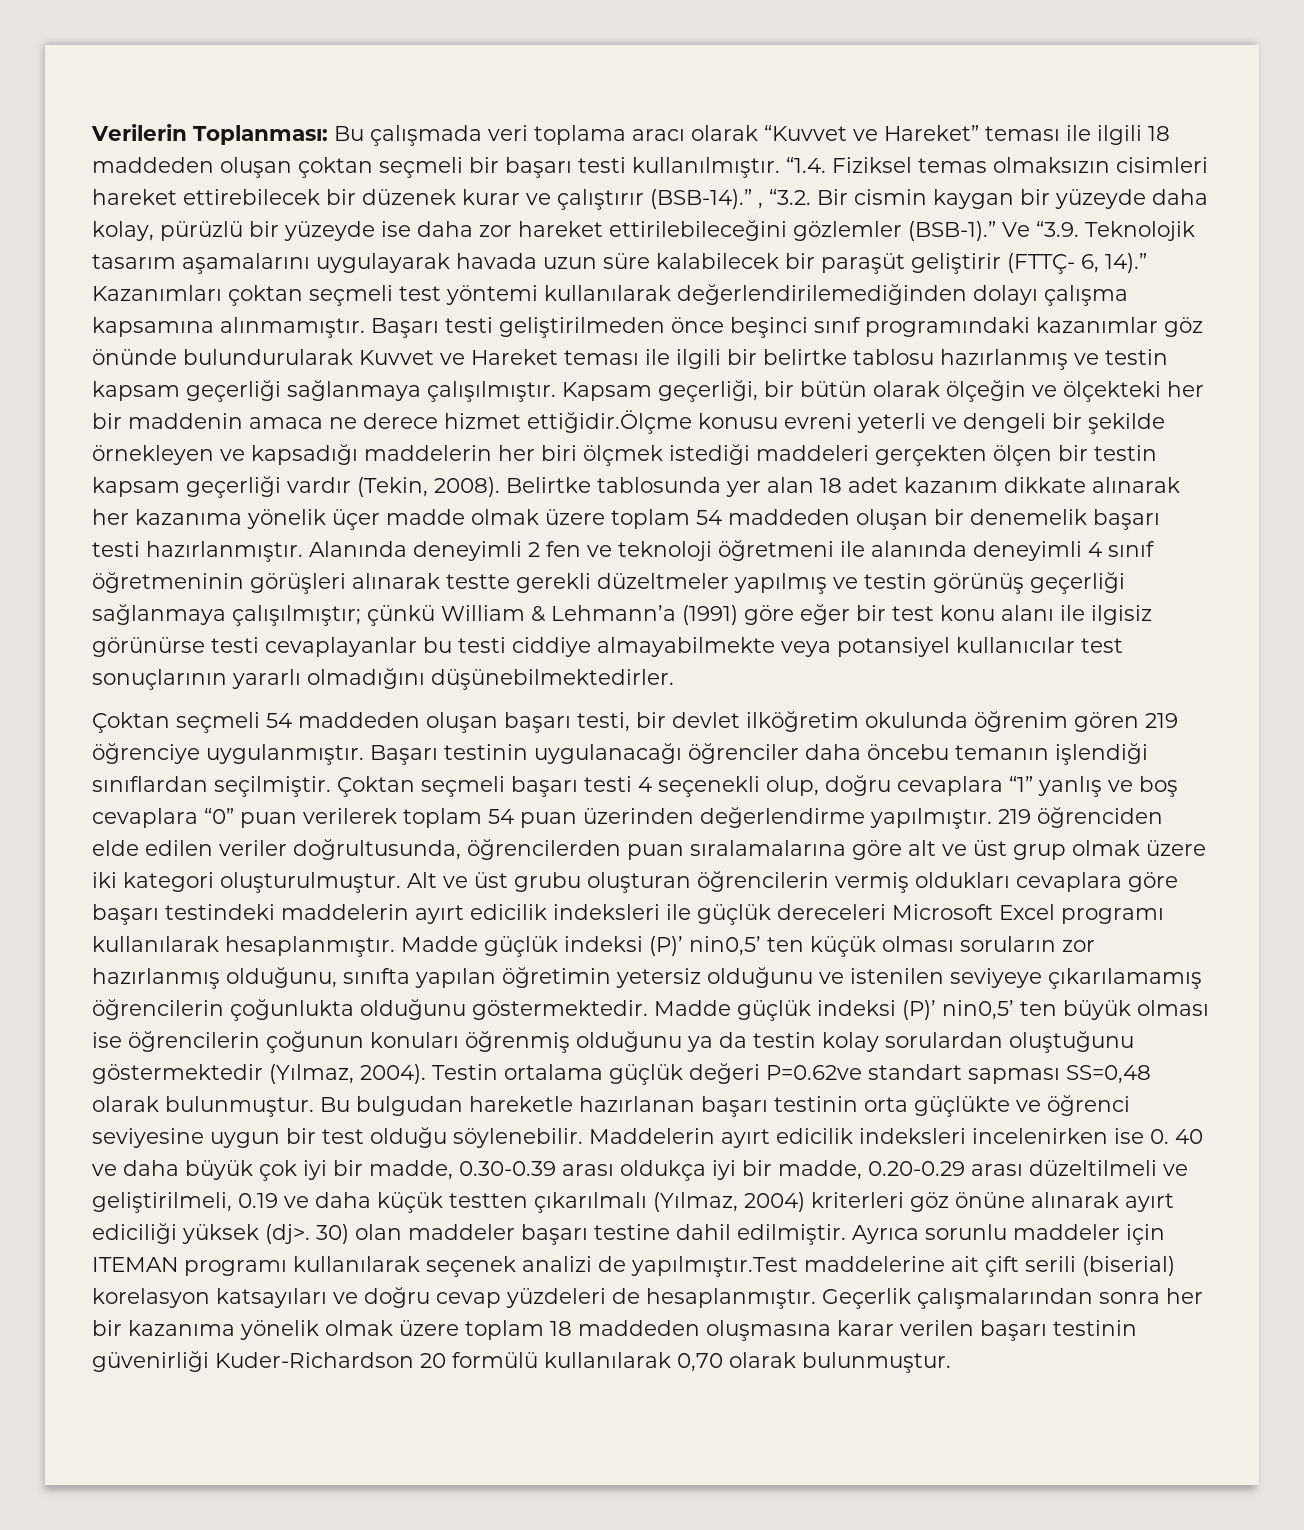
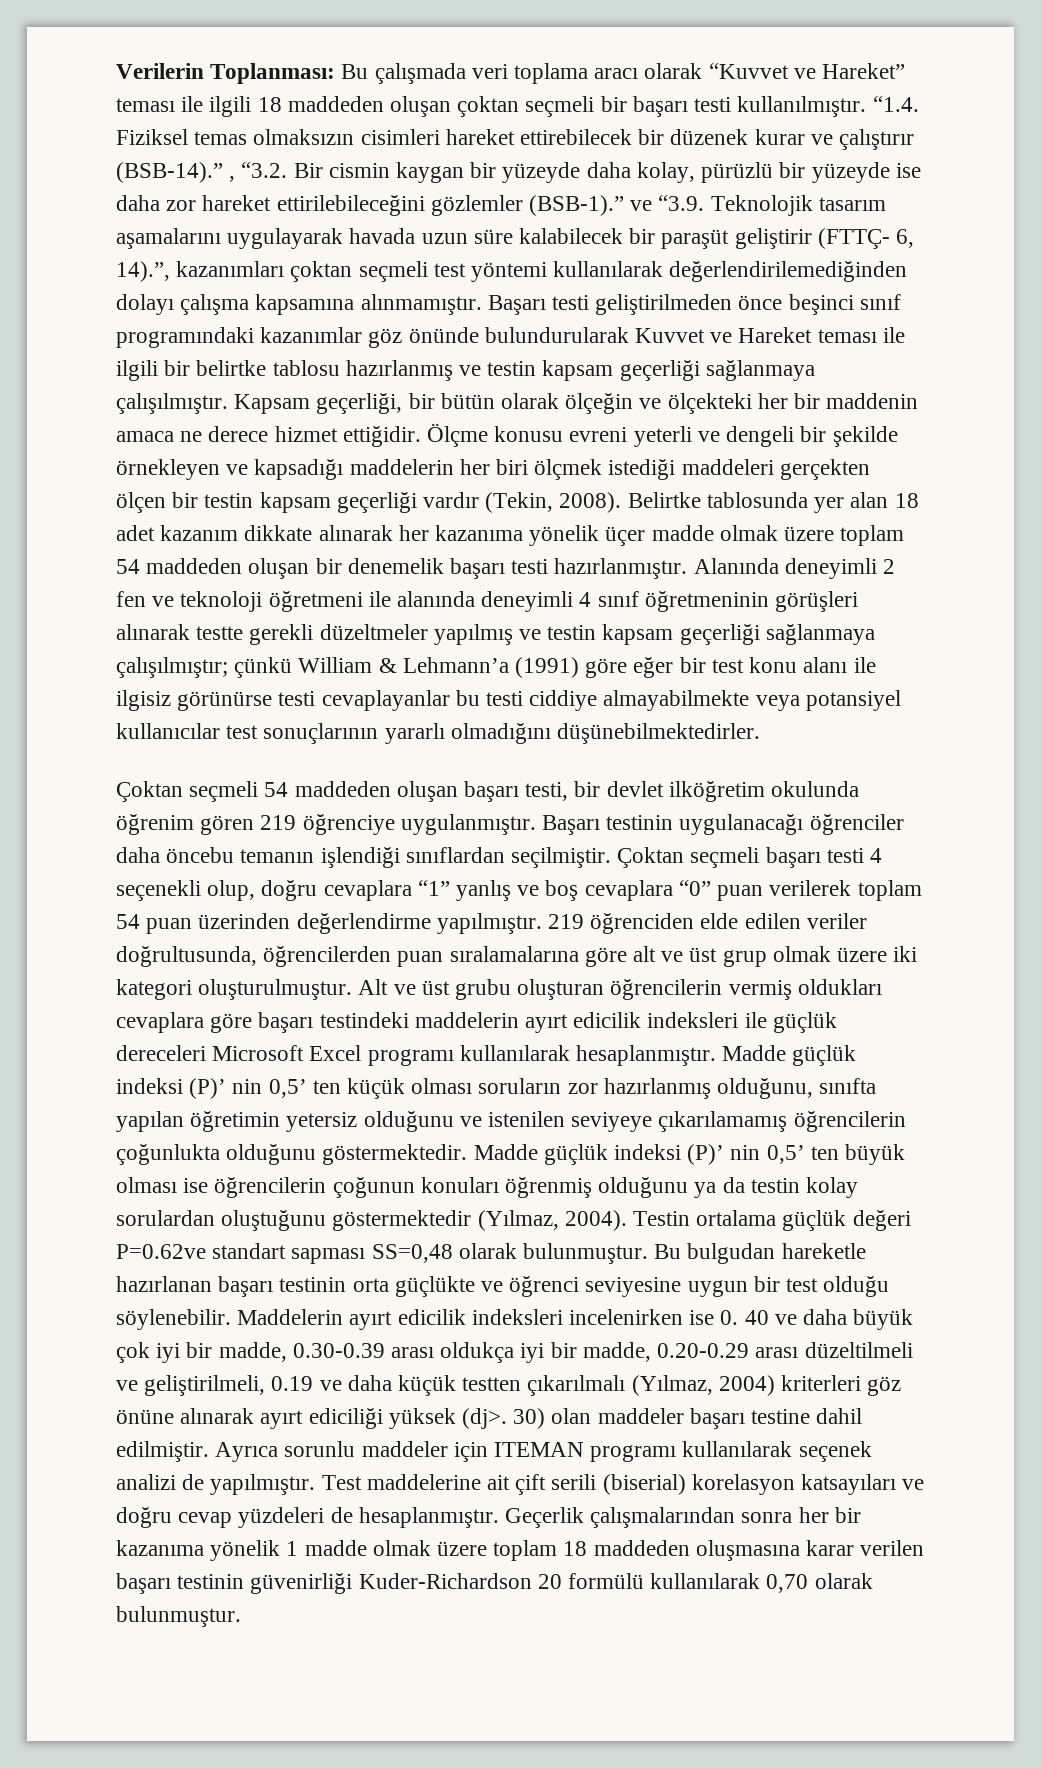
- “1.4. Fiziksel temas olmaksızın cisimleri hareket ettirebilecek bir düzenek kurar ve çalıştırır (BSB-14).” , “3.2. Bir cismin kaygan bir yüzeyde daha kolay, pürüzlü bir yüzeyde ise daha zor hareket ettirilebileceğini gözlemler (BSB-1).” Ve “3.9. Teknolojik tasarım aşamalarını uygulayarak havada uzun süre kalabilecek bir paraşüt geliştirir (FTTÇ- 6, 14).” Kazanımları çoktan seçmeli test yöntemi kullanılarak değerlendirilemediğinden dolayı çalışma kapsamına alınmamıştır.
+ “1.4. Fiziksel temas olmaksızın cisimleri hareket ettirebilecek bir düzenek kurar ve çalıştırır (BSB-14).” , “3.2. Bir cismin kaygan bir yüzeyde daha kolay, pürüzlü bir yüzeyde ise daha zor hareket ettirilebileceğini gözlemler (BSB-1).” ve “3.9. Teknolojik tasarım aşamalarını uygulayarak havada uzun süre kalabilecek bir paraşüt geliştirir (FTTÇ- 6, 14).”, kazanımları çoktan seçmeli test yöntemi kullanılarak değerlendirilemediğinden dolayı çalışma kapsamına alınmamıştır.
- Kapsam geçerliği, bir bütün olarak ölçeğin ve ölçekteki her bir maddenin amaca ne derece hizmet ettiğidir.Ölçme konusu evreni yeterli ve dengeli bir şekilde örnekleyen ve kapsadığı maddelerin her biri ölçmek istediği maddeleri gerçekten ölçen bir testin kapsam geçerliği vardır (Tekin, 2008).
+ Kapsam geçerliği, bir bütün olarak ölçeğin ve ölçekteki her bir maddenin amaca ne derece hizmet ettiğidir. Ölçme konusu evreni yeterli ve dengeli bir şekilde örnekleyen ve kapsadığı maddelerin her biri ölçmek istediği maddeleri gerçekten ölçen bir testin kapsam geçerliği vardır (Tekin, 2008).
- Alanında deneyimli 2 fen ve teknoloji öğretmeni ile alanında deneyimli 4 sınıf öğretmeninin görüşleri alınarak testte gerekli düzeltmeler yapılmış ve testin görünüş geçerliği sağlanmaya çalışılmıştır; çünkü William & Lehmann’a (1991) göre eğer bir test konu alanı ile ilgisiz görünürse testi cevaplayanlar bu testi ciddiye almayabilmekte veya potansiyel kullanıcılar test sonuçlarının yararlı olmadığını düşünebilmektedirler.
+ Alanında deneyimli 2 fen ve teknoloji öğretmeni ile alanında deneyimli 4 sınıf öğretmeninin görüşleri alınarak testte gerekli düzeltmeler yapılmış ve testin kapsam geçerliği sağlanmaya çalışılmıştır; çünkü William & Lehmann’a (1991) göre eğer bir test konu alanı ile ilgisiz görünürse testi cevaplayanlar bu testi ciddiye almayabilmekte veya potansiyel kullanıcılar test sonuçlarının yararlı olmadığını düşünebilmektedirler.
- Madde güçlük indeksi (P)’ nin0,5’ ten küçük olması soruların zor hazırlanmış olduğunu, sınıfta yapılan öğretimin yetersiz olduğunu ve istenilen seviyeye çıkarılamamış öğrencilerin çoğunlukta olduğunu göstermektedir.
+ Madde güçlük indeksi (P)’ nin 0,5’ ten küçük olması soruların zor hazırlanmış olduğunu, sınıfta yapılan öğretimin yetersiz olduğunu ve istenilen seviyeye çıkarılamamış öğrencilerin çoğunlukta olduğunu göstermektedir.
- Madde güçlük indeksi (P)’ nin0,5’ ten büyük olması ise öğrencilerin çoğunun konuları öğrenmiş olduğunu ya da testin kolay sorulardan oluştuğunu göstermektedir (Yılmaz, 2004).
+ Madde güçlük indeksi (P)’ nin 0,5’ ten büyük olması ise öğrencilerin çoğunun konuları öğrenmiş olduğunu ya da testin kolay sorulardan oluştuğunu göstermektedir (Yılmaz, 2004).
- Ayrıca sorunlu maddeler için ITEMAN programı kullanılarak seçenek analizi de yapılmıştır.Test maddelerine ait çift serili (biserial) korelasyon katsayıları ve doğru cevap yüzdeleri de hesaplanmıştır.
+ Ayrıca sorunlu maddeler için ITEMAN programı kullanılarak seçenek analizi de yapılmıştır. Test maddelerine ait çift serili (biserial) korelasyon katsayıları ve doğru cevap yüzdeleri de hesaplanmıştır.
- Geçerlik çalışmalarından sonra her bir kazanıma yönelik olmak üzere toplam 18 maddeden oluşmasına karar verilen başarı testinin güvenirliği Kuder-Richardson 20 formülü kullanılarak 0,70 olarak bulunmuştur.
+ Geçerlik çalışmalarından sonra her bir kazanıma yönelik 1 madde olmak üzere toplam 18 maddeden oluşmasına karar verilen başarı testinin güvenirliği Kuder-Richardson 20 formülü kullanılarak 0,70 olarak bulunmuştur.

